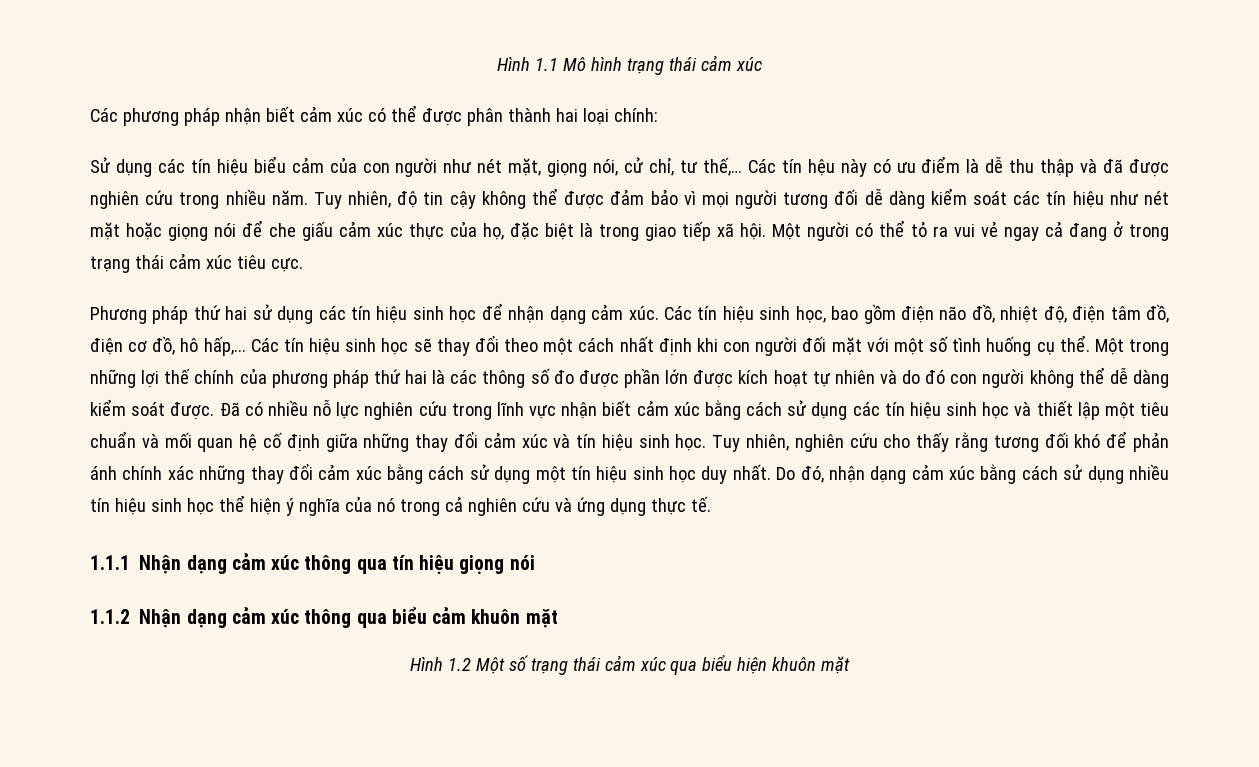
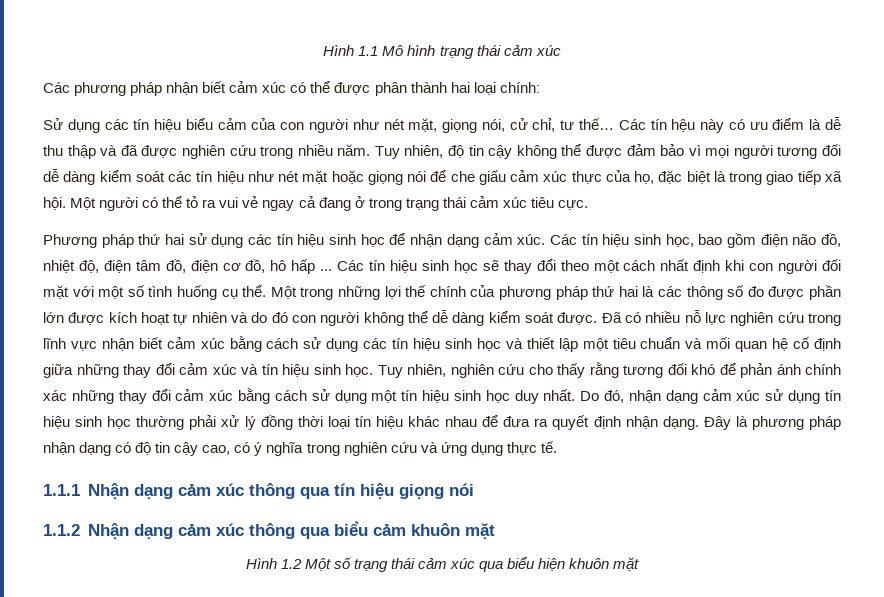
- Sử dụng các tín hiệu biểu cảm của con người như nét mặt, giọng nói, cử chỉ, tư thế,…
+ Sử dụng các tín hiệu biểu cảm của con người như nét mặt, giọng nói, cử chỉ, tư thế…
- Các tín hiệu sinh học, bao gồm điện não đồ, nhiệt độ, điện tâm đồ, điện cơ đồ, hô hấp,...
+ Các tín hiệu sinh học, bao gồm điện não đồ, nhiệt độ, điện tâm đồ, điện cơ đồ, hô hấp ...
- Do đó, nhận dạng cảm xúc bằng cách sử dụng nhiều tín hiệu sinh học thể hiện ý nghĩa của nó trong cả nghiên cứu và ứng dụng thực tế.
+ Do đó, nhận dạng cảm xúc sử dụng tín hiệu sinh học thường phải xử lý đồng thời loại tín hiệu khác nhau để đưa ra quyết định nhận dạng. Đây là phương pháp nhận dạng có độ tin cậy cao, có ý nghĩa trong nghiên cứu và ứng dụng thực tế.

